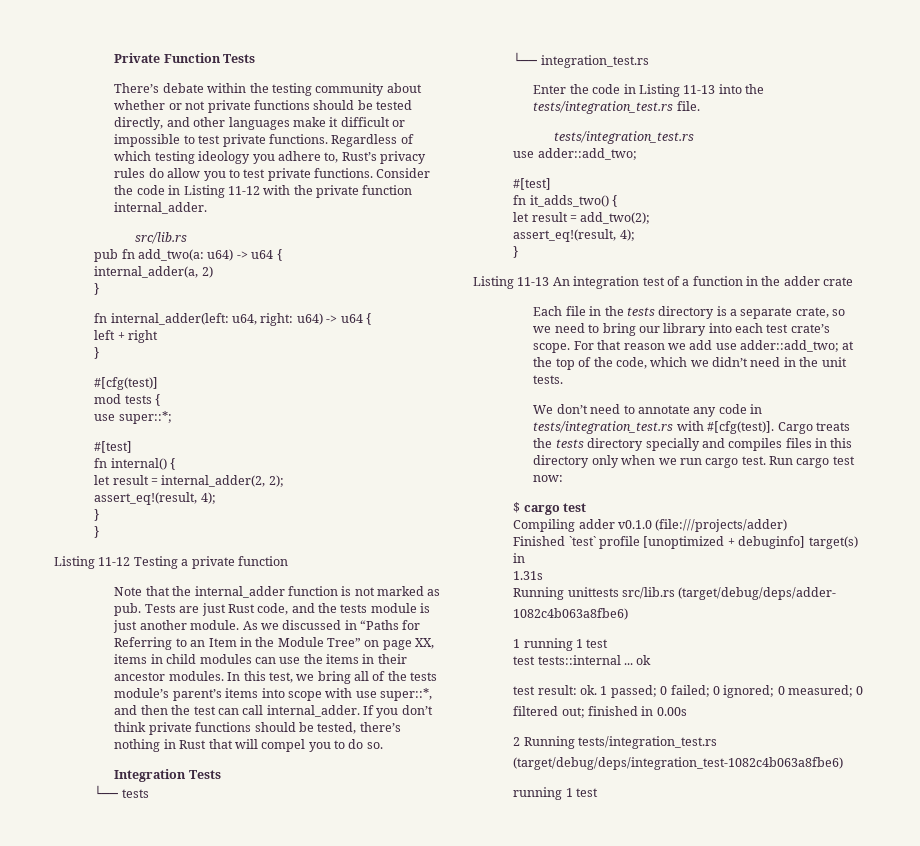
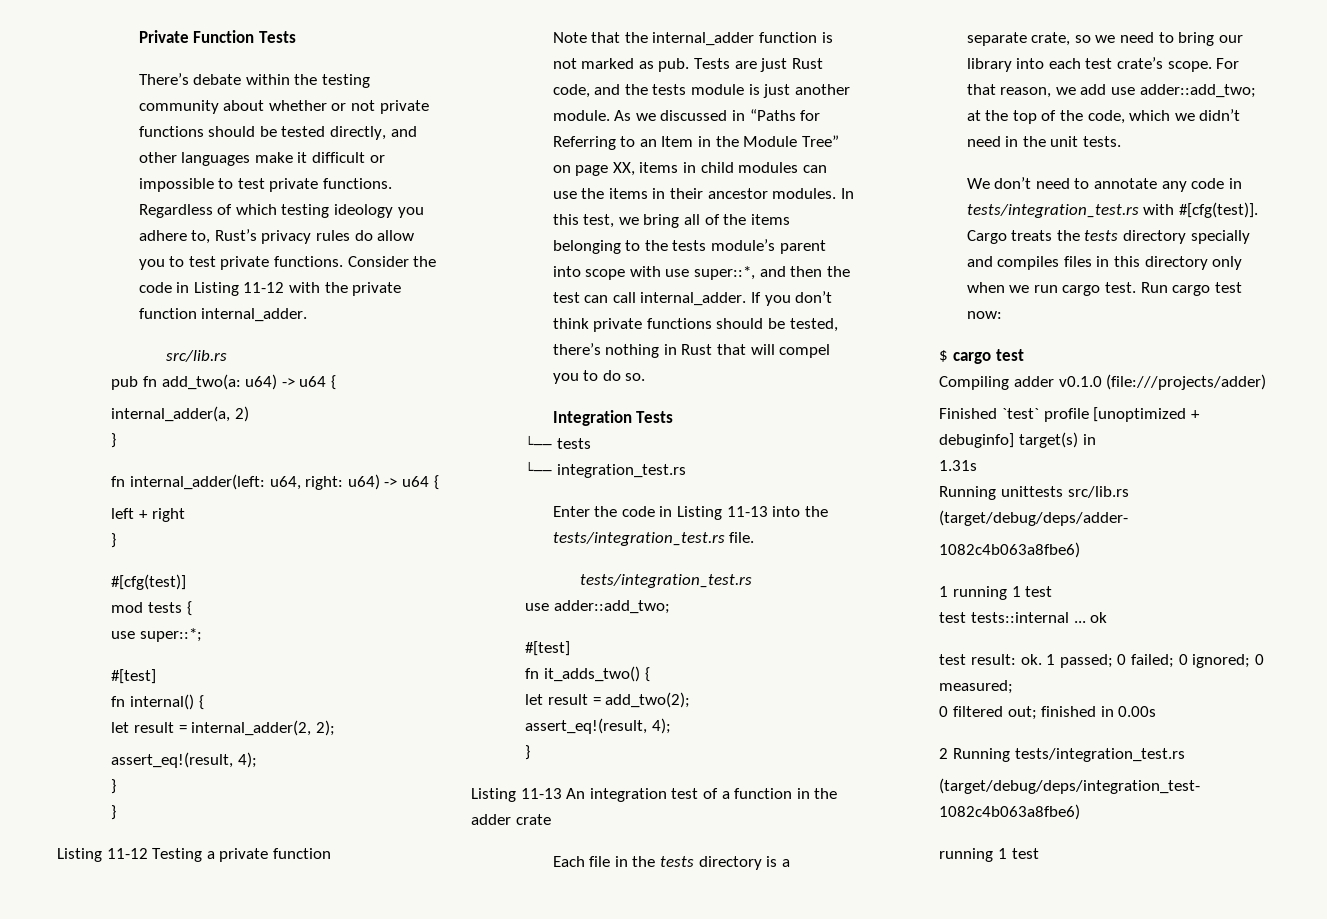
- In this test, we bring all of the tests module’s parent’s items into scope with use super::*, and then the test can call internal_adder.
+ In this test, we bring all of the items belonging to the tests module’s parent into scope with use super::*, and then the test can call internal_adder.
- For that reason we add use adder::add_two; at the top of the code, which we didn’t need in the unit tests.
+ For that reason, we add use adder::add_two; at the top of the code, which we didn’t need in the unit tests.
- 1 passed; 0 failed; 0 ignored; 0 measured; 0
- filtered out; finished in 0.00s
+ 1 passed; 0 failed; 0 ignored; 0 measured;
+ 0 filtered out; finished in 0.00s

